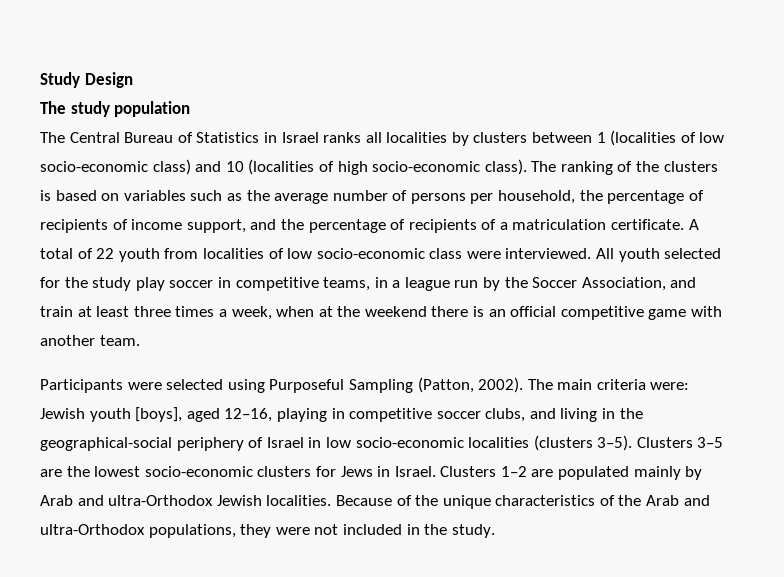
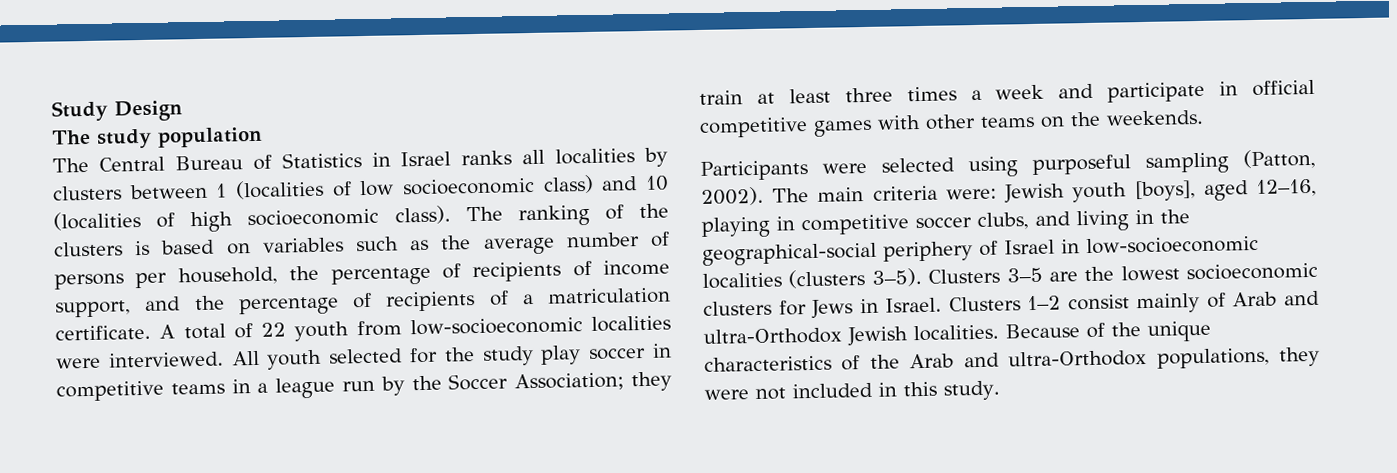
- The Central Bureau of Statistics in Israel ranks all localities by clusters between 1 (localities of low socio-economic class) and 10 (localities of high socio-economic class).
+ The Central Bureau of Statistics in Israel ranks all localities by clusters between 1 (localities of low socioeconomic class) and 10 (localities of high socioeconomic class).
- A total of 22 youth from localities of low socio-economic class were interviewed.
+ A total of 22 youth from low-socioeconomic localities were interviewed.
- All youth selected for the study play soccer in competitive teams, in a league run by the Soccer Association, and train at least three times a week, when at the weekend there is an official competitive game with another team.
+ All youth selected for the study play soccer in competitive teams in a league run by the Soccer Association; they train at least three times a week and participate in official competitive games with other teams on the weekends.
- Participants were selected using Purposeful Sampling (Patton, 2002).
+ Participants were selected using purposeful sampling (Patton, 2002).
- The main criteria were: Jewish youth [boys], aged 12–16, playing in competitive soccer clubs, and living in the geographical-social periphery of Israel in low socio-economic localities (clusters 3–5).
+ The main criteria were: Jewish youth [boys], aged 12–16, playing in competitive soccer clubs, and living in the geographical-social periphery of Israel in low-socioeconomic localities (clusters 3–5).
- Clusters 3–5 are the lowest socio-economic clusters for Jews in Israel.
+ Clusters 3–5 are the lowest socioeconomic clusters for Jews in Israel.
- Clusters 1–2 are populated mainly by Arab and ultra-Orthodox Jewish localities.
+ Clusters 1–2 consist mainly of Arab and ultra-Orthodox Jewish localities.
- Because of the unique characteristics of the Arab and ultra-Orthodox populations, they were not included in the study.
+ Because of the unique characteristics of the Arab and ultra-Orthodox populations, they were not included in this study.

